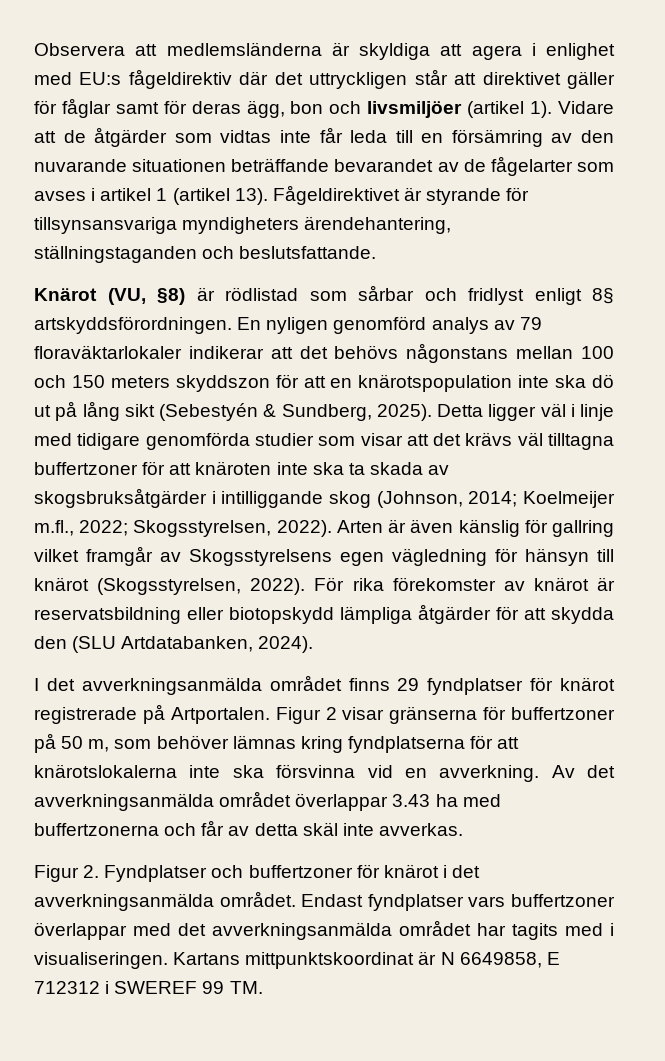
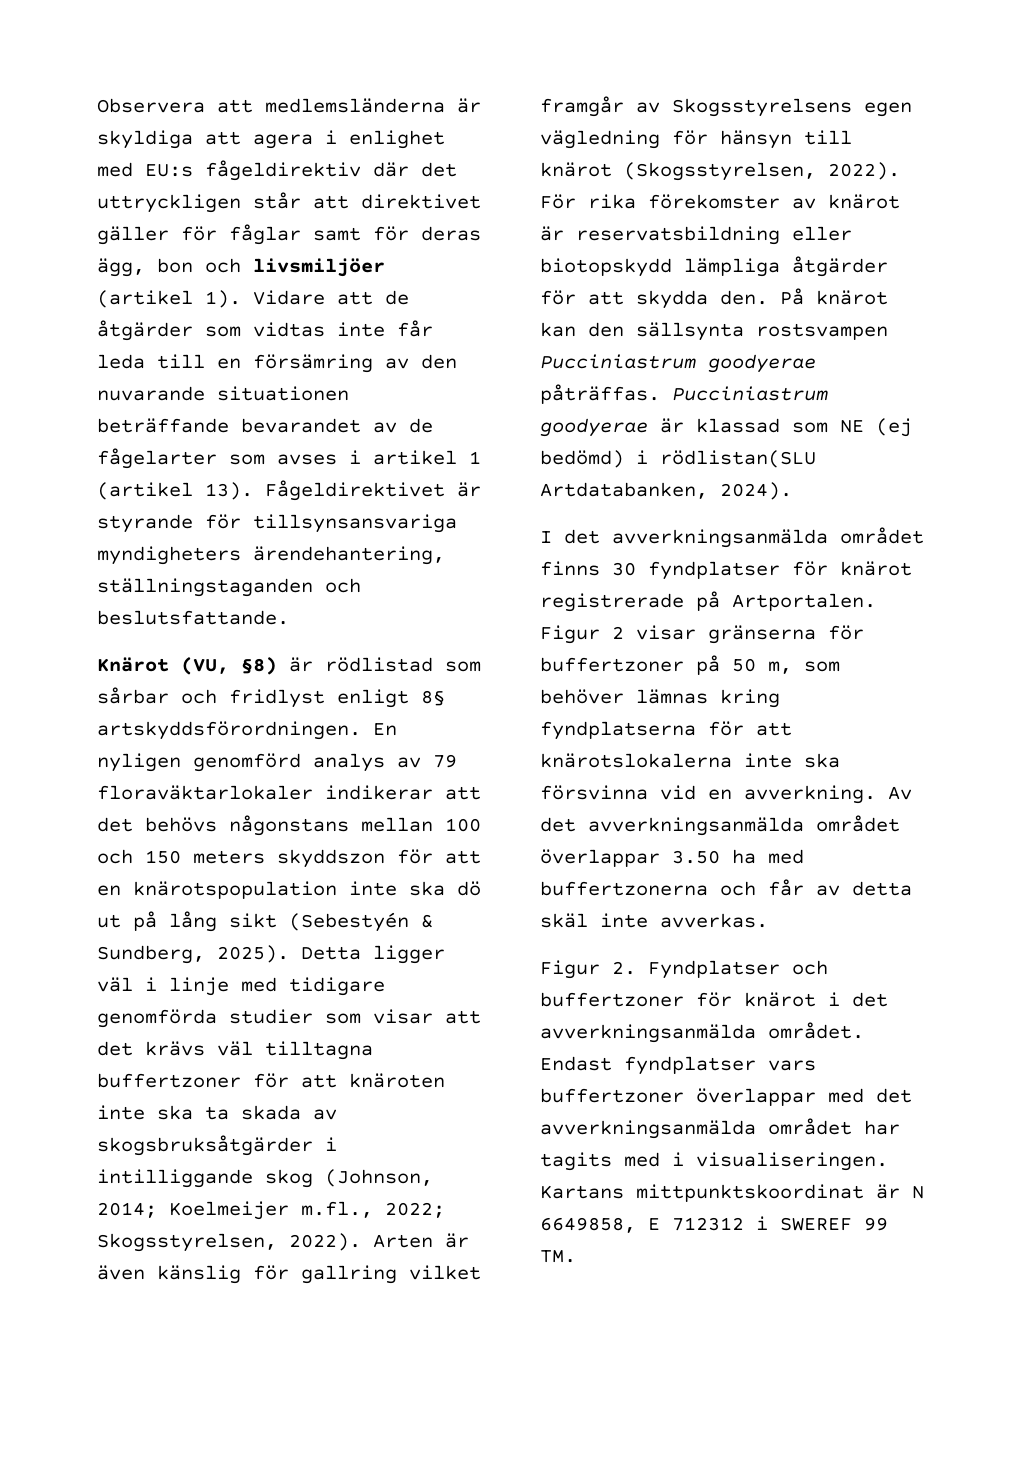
- För rika förekomster av knärot är reservatsbildning eller biotopskydd lämpliga åtgärder för att skydda den (SLU Artdatabanken, 2024).
+ För rika förekomster av knärot är reservatsbildning eller biotopskydd lämpliga åtgärder för att skydda den. På knärot kan den sällsynta rostsvampen Pucciniastrum goodyerae påträffas. Pucciniastrum goodyerae är klassad som NE (ej bedömd) i rödlistan(SLU Artdatabanken, 2024).
- I det avverkningsanmälda området finns 29 fyndplatser för knärot registrerade på Artportalen.
+ I det avverkningsanmälda området finns 30 fyndplatser för knärot registrerade på Artportalen.
- Av det avverkningsanmälda området överlappar 3.43 ha med buffertzonerna och får av detta skäl inte avverkas.
+ Av det avverkningsanmälda området överlappar 3.50 ha med buffertzonerna och får av detta skäl inte avverkas.

